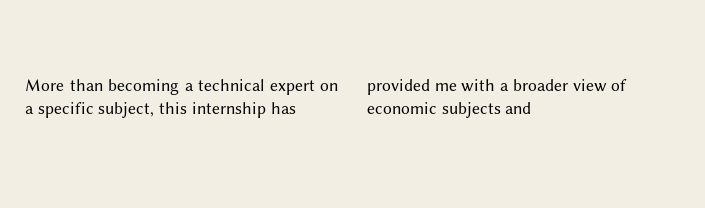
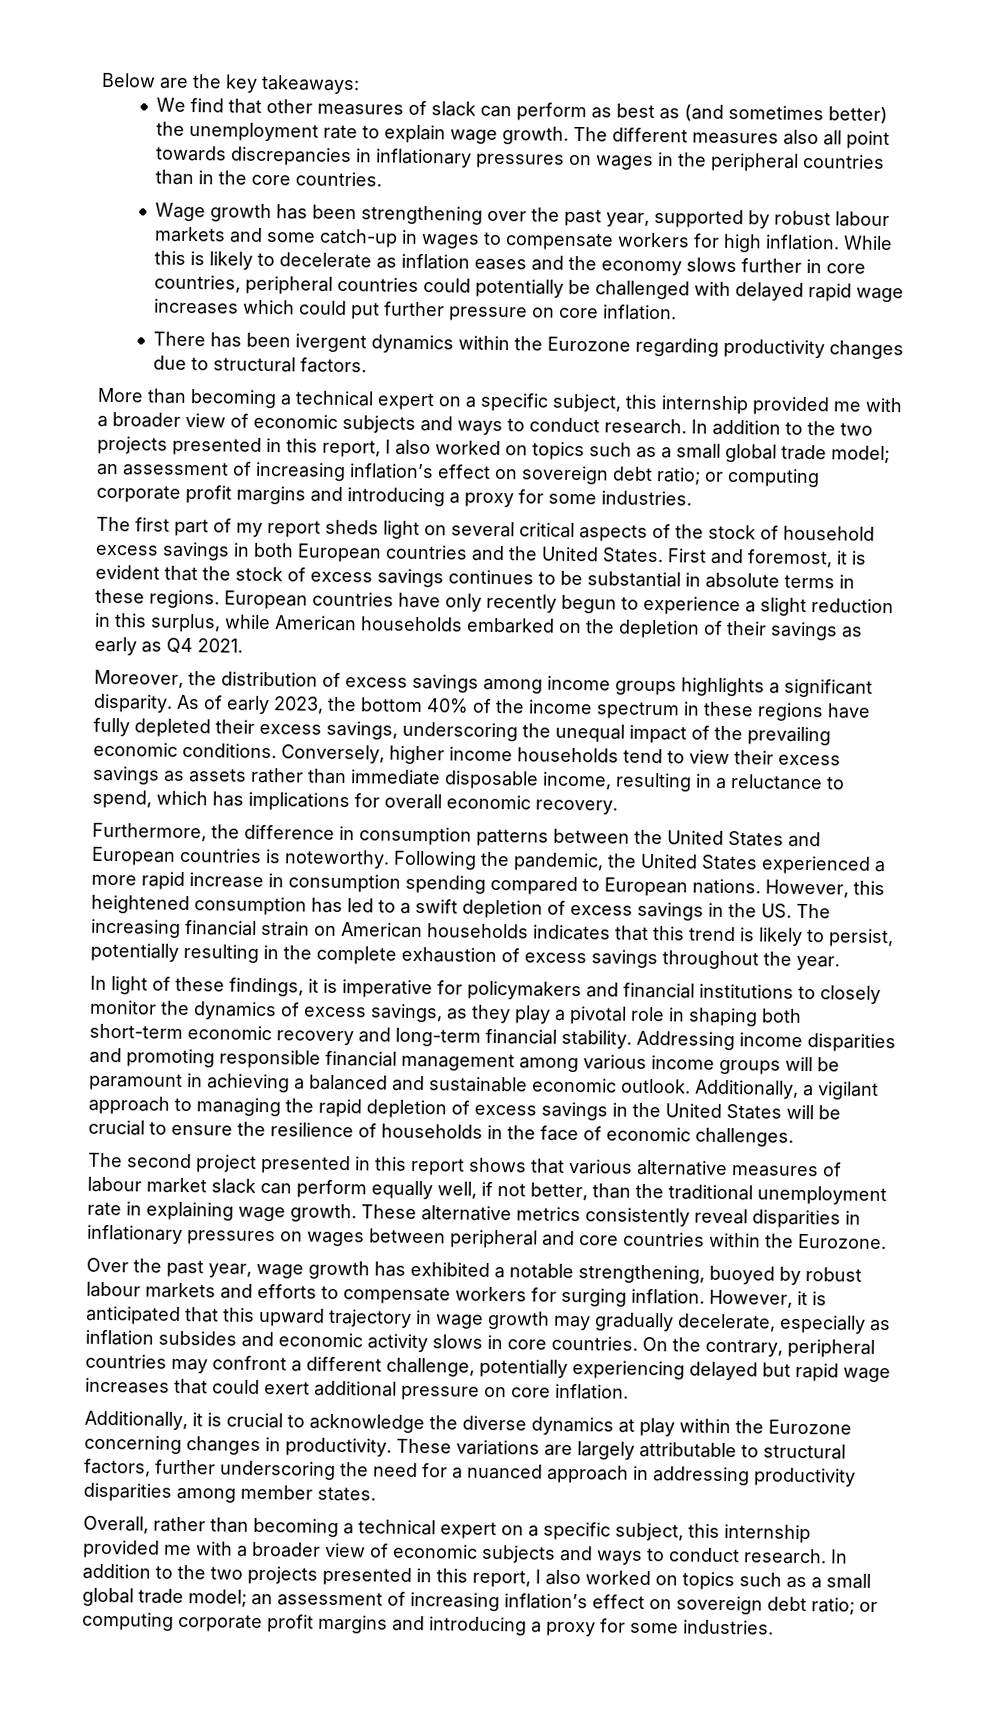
+ Below are the key takeaways:
+ We find that other measures of slack can perform as best as (and sometimes better) the unemployment rate to explain wage growth. The different measures also all point towards discrepancies in inflationary pressures on wages in the peripheral countries than in the core countries.
+ Wage growth has been strengthening over the past year, supported by robust labour markets and some catch-up in wages to compensate workers for high inflation. While this is likely to decelerate as inflation eases and the economy slows further in core countries, peripheral countries could potentially be challenged with delayed rapid wage increases which could put further pressure on core inflation.
+ There has been ivergent dynamics within the Eurozone regarding productivity changes due to structural factors.
- More than becoming a technical expert on a specific subject, this internship has provided me with a broader view of economic subjects and
+ More than becoming a technical expert on a specific subject, this internship provided me with a broader view of economic subjects and ways to conduct research. In addition to the two projects presented in this report, I also worked on topics such as a small global trade model; an assessment of increasing inflation’s effect on sovereign debt ratio; or computing corporate profit margins and introducing a proxy for some industries.
+ The first part of my report sheds light on several critical aspects of the stock of household excess savings in both European countries and the United States. First and foremost, it is evident that the stock of excess savings continues to be substantial in absolute terms in these regions. European countries have only recently begun to experience a slight reduction in this surplus, while American households embarked on the depletion of their savings as early as Q4 2021.
+ Moreover, the distribution of excess savings among income groups highlights a significant disparity. As of early 2023, the bottom 40% of the income spectrum in these regions have fully depleted their excess savings, underscoring the unequal impact of the prevailing economic conditions. Conversely, higher income households tend to view their excess savings as assets rather than immediate disposable income, resulting in a reluctance to spend, which has implications for overall economic recovery.
+ Furthermore, the difference in consumption patterns between the United States and European countries is noteworthy. Following the pandemic, the United States experienced a more rapid increase in consumption spending compared to European nations. However, this heightened consumption has led to a swift depletion of excess savings in the US. The increasing financial strain on American households indicates that this trend is likely to persist, potentially resulting in the complete exhaustion of excess savings throughout the year.
+ In light of these findings, it is imperative for policymakers and financial institutions to closely monitor the dynamics of excess savings, as they play a pivotal role in shaping both short-term economic recovery and long-term financial stability. Addressing income disparities and promoting responsible financial management among various income groups will be paramount in achieving a balanced and sustainable economic outlook. Additionally, a vigilant approach to managing the rapid depletion of excess savings in the United States will be crucial to ensure the resilience of households in the face of economic challenges.
+ The second project presented in this report shows that various alternative measures of labour market slack can perform equally well, if not better, than the traditional unemployment rate in explaining wage growth. These alternative metrics consistently reveal disparities in inflationary pressures on wages between peripheral and core countries within the Eurozone.
+ Over the past year, wage growth has exhibited a notable strengthening, buoyed by robust labour markets and efforts to compensate workers for surging inflation. However, it is anticipated that this upward trajectory in wage growth may gradually decelerate, especially as inflation subsides and economic activity slows in core countries. On the contrary, peripheral countries may confront a different challenge, potentially experiencing delayed but rapid wage increases that could exert additional pressure on core inflation.
+ Additionally, it is crucial to acknowledge the diverse dynamics at play within the Eurozone concerning changes in productivity. These variations are largely attributable to structural factors, further underscoring the need for a nuanced approach in addressing productivity disparities among member states.
+ Overall, rather than becoming a technical expert on a specific subject, this internship provided me with a broader view of economic subjects and ways to conduct research. In addition to the two projects presented in this report, I also worked on topics such as a small global trade model; an assessment of increasing inflation’s effect on sovereign debt ratio; or computing corporate profit margins and introducing a proxy for some industries.

